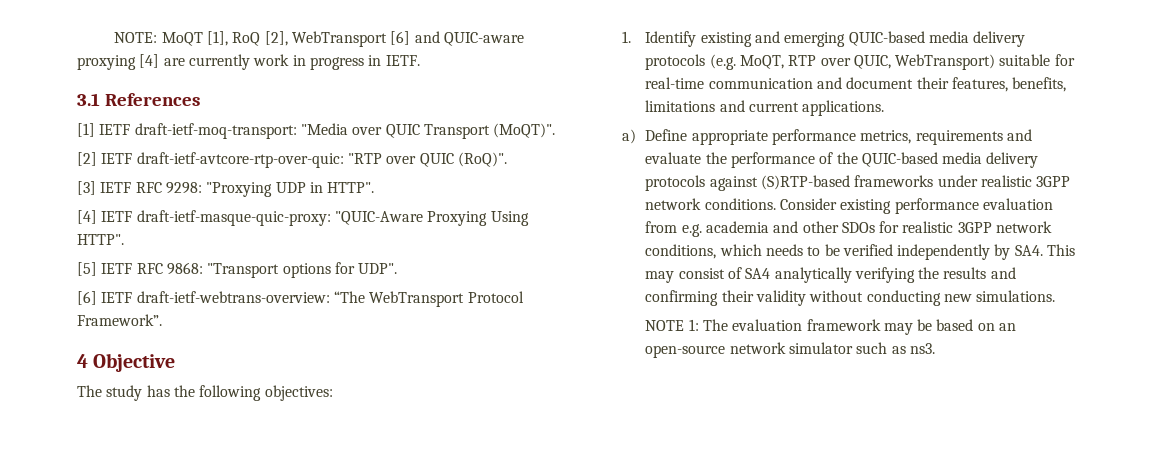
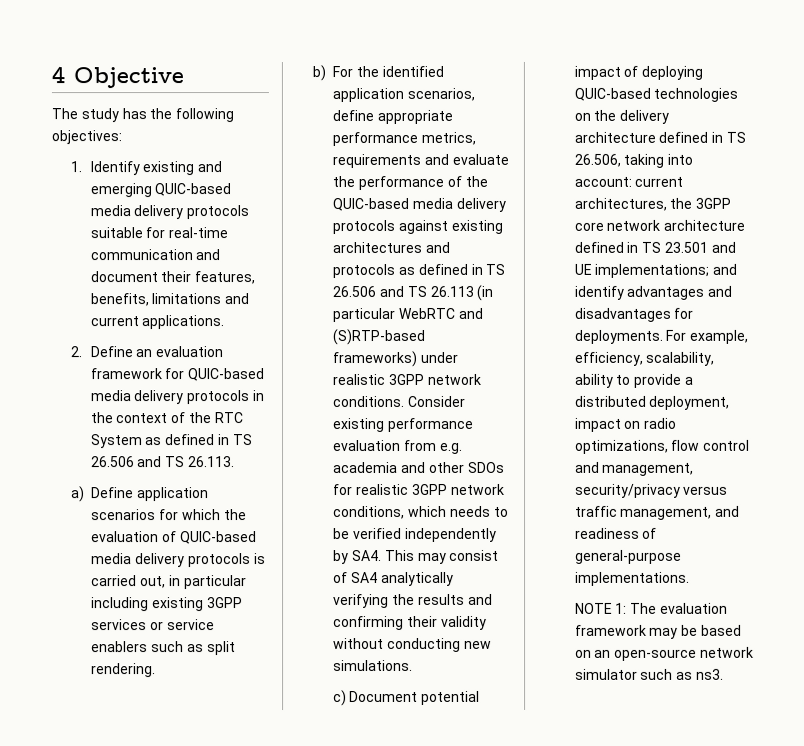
- NOTE: MoQT [1], RoQ [2], WebTransport [6] and QUIC-aware proxying [4] are currently work in progress in IETF.
- 3.1 References
- [1] IETF draft-ietf-moq-transport: "Media over QUIC Transport (MoQT)".
- [2] IETF draft-ietf-avtcore-rtp-over-quic: "RTP over QUIC (RoQ)".
- [3] IETF RFC 9298: "Proxying UDP in HTTP".
- [4] IETF draft-ietf-masque-quic-proxy: "QUIC-Aware Proxying Using HTTP".
- [5] IETF RFC 9868: "Transport options for UDP".
- [6] IETF draft-ietf-webtrans-overview: “The WebTransport Protocol Framework”.
- 1. Identify existing and emerging QUIC-based media delivery protocols (e.g. MoQT, RTP over QUIC, WebTransport) suitable for real-time communication and document their features, benefits, limitations and current applications.
+ 1. Identify existing and emerging QUIC-based media delivery protocols suitable for real-time communication and document their features, benefits, limitations and current applications.
- a) Define appropriate performance metrics, requirements and evaluate the performance of the QUIC-based media delivery protocols against (S)RTP-based frameworks under realistic 3GPP network conditions.
+ 2. Define an evaluation framework for QUIC-based media delivery protocols in the context of the RTC System as defined in TS 26.506 and TS 26.113.
+ a) Define application scenarios for which the evaluation of QUIC-based media delivery protocols is carried out, in particular including existing 3GPP services or service enablers such as split rendering.
+ b) For the identified application scenarios, define appropriate performance metrics, requirements and evaluate the performance of the QUIC-based media delivery protocols against existing architectures and protocols as defined in TS 26.506 and TS 26.113 (in particular WebRTC and (S)RTP-based frameworks) under realistic 3GPP network conditions.
+ c) Document potential impact of deploying QUIC-based technologies on the delivery architecture defined in TS 26.506, taking into account: current architectures, the 3GPP core network architecture defined in TS 23.501 and UE implementations; and identify advantages and disadvantages for deployments. For example, efficiency, scalability, ability to provide a distributed deployment, impact on radio optimizations, flow control and management, security/privacy versus traffic management, and readiness of general-purpose implementations.

